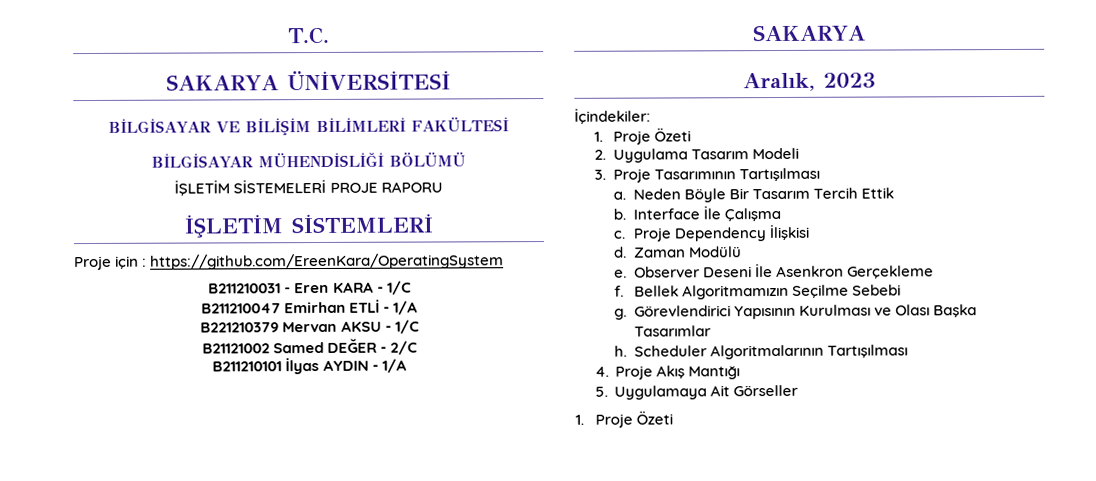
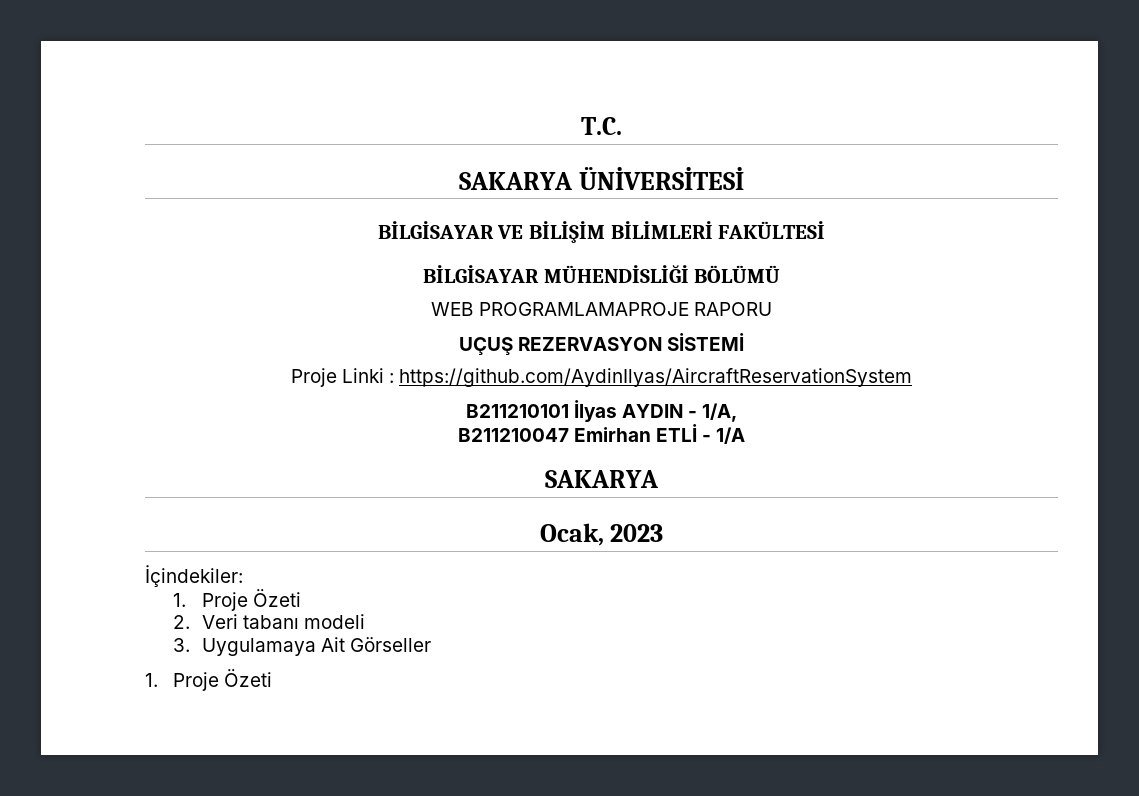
- İŞLETİM SİSTEMELERİ PROJE RAPORU
- İŞLETİM SİSTEMLERİ
- Proje için : https://github.com/EreenKara/OperatingSystem
- B211210031 - Eren KARA - 1/C
+ WEB PROGRAMLAMAPROJE RAPORU
+ UÇUŞ REZERVASYON SİSTEMİ
+ Proje Linki : https://github.com/AydinIlyas/AircraftReservationSystem
+ B211210101 İlyas AYDIN - 1/A,
- B221210379 Mervan AKSU - 1/C
- B21121002 Samed DEĞER - 2/C
- B211210101 İlyas AYDIN - 1/A
- Aralık, 2023
+ Ocak, 2023
- 2. Uygulama Tasarım Modeli
- 3. Proje Tasarımının Tartışılması
- a. Neden Böyle Bir Tasarım Tercih Ettik
- b. Interface İle Çalışma
- c. Proje Dependency İlişkisi
- d. Zaman Modülü
- e. Observer Deseni İle Asenkron Gerçekleme
- f. Bellek Algoritmamızın Seçilme Sebebi
- g. Görevlendirici Yapısının Kurulması ve Olası Başka Tasarımlar
- h. Scheduler Algoritmalarının Tartışılması
- 4. Proje Akış Mantığı
- 5. Uygulamaya Ait Görseller
+ 2. Veri tabanı modeli
+ 3. Uygulamaya Ait Görseller

